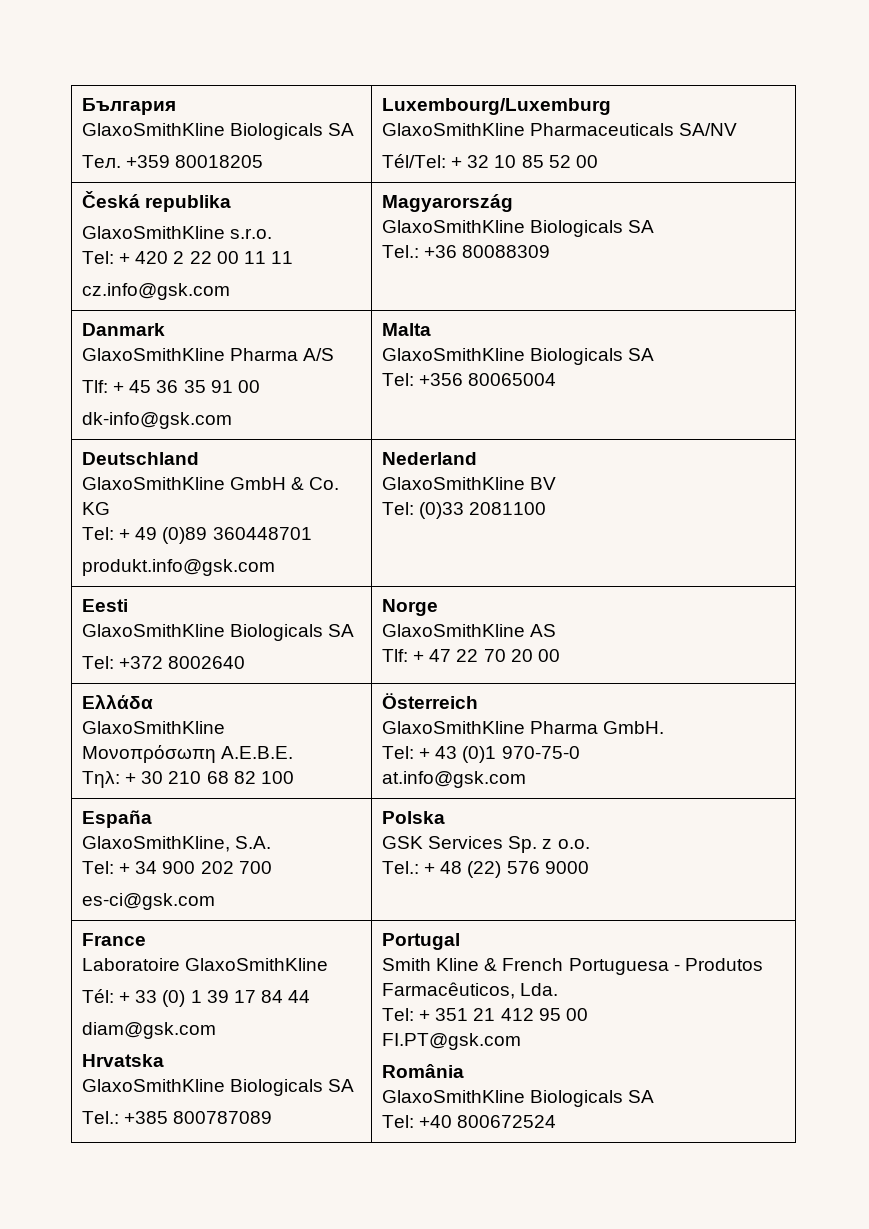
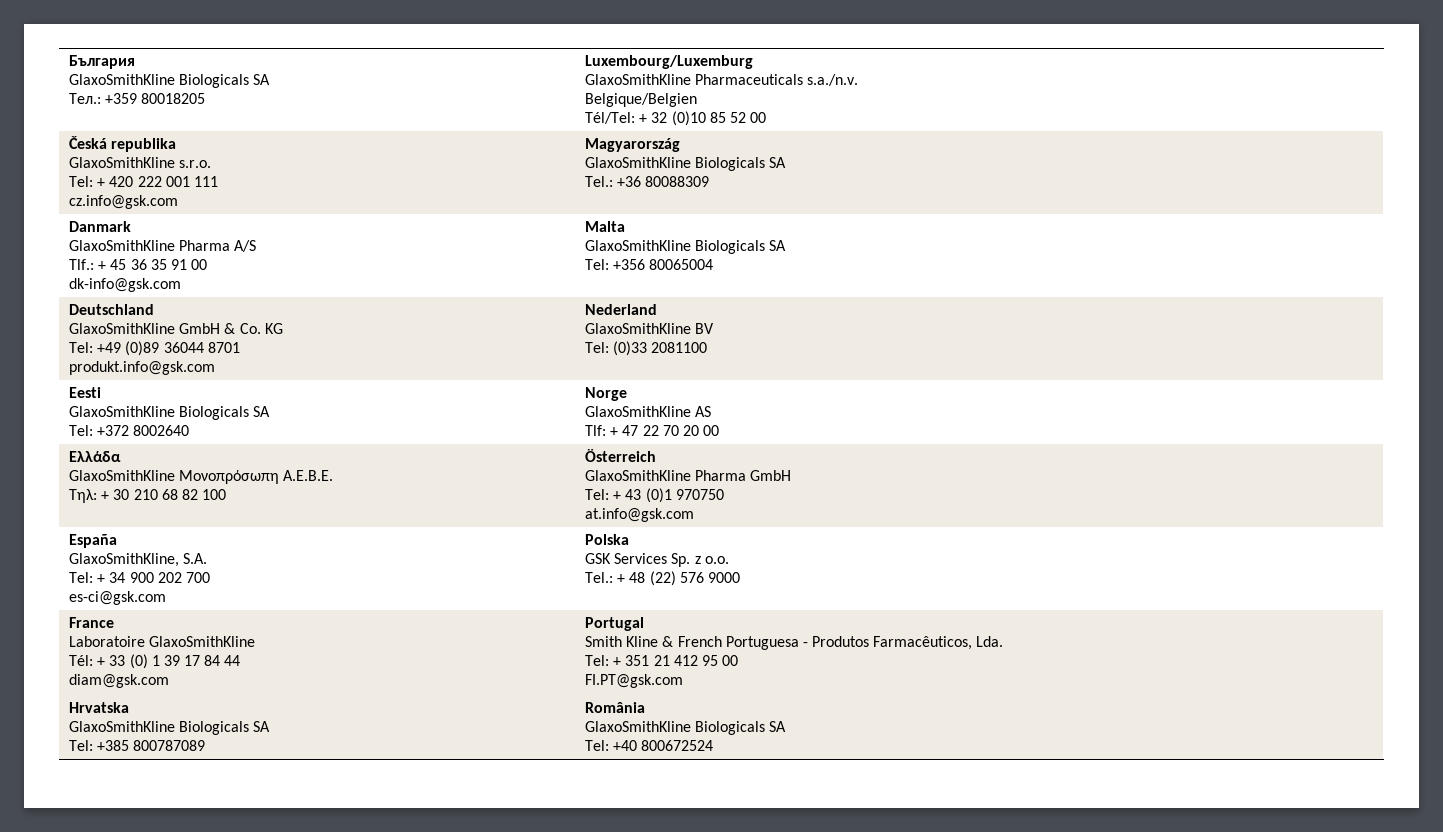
  България
  GlaxoSmithKline Biologicals SA
- Тел. +359 80018205 | Luxembourg/Luxemburg
- GlaxoSmithKline Pharmaceuticals SA/NV
- Tél/Tel: + 32 10 85 52 00
+ Тел.: +359 80018205 | Luxembourg/Luxemburg
+ GlaxoSmithKline Pharmaceuticals s.a./n.v.
+ Belgique/Belgien
+ Tél/Tel: + 32 (0)10 85 52 00
  Česká republika
  GlaxoSmithKline s.r.o.
- Tel: + 420 2 22 00 11 11
+ Tel: + 420 222 001 111
  Danmark
  GlaxoSmithKline Pharma A/S
- Tlf: + 45 36 35 91 00
+ Tlf.: + 45 36 35 91 00
  Deutschland
  GlaxoSmithKline GmbH & Co. KG
- Tel: + 49 (0)89 360448701
+ Tel: +49 (0)89 36044 8701
  Ελλάδα
  GlaxoSmithKline Μονοπρόσωπη A.E.B.E.
  Tηλ: + 30 210 68 82 100 | Österreich
- GlaxoSmithKline Pharma GmbH.
- Tel: + 43 (0)1 970-75-0
+ GlaxoSmithKline Pharma GmbH
+ Tel: + 43 (0)1 970750
- Tel.: +385 800787089
+ Tel: +385 800787089

